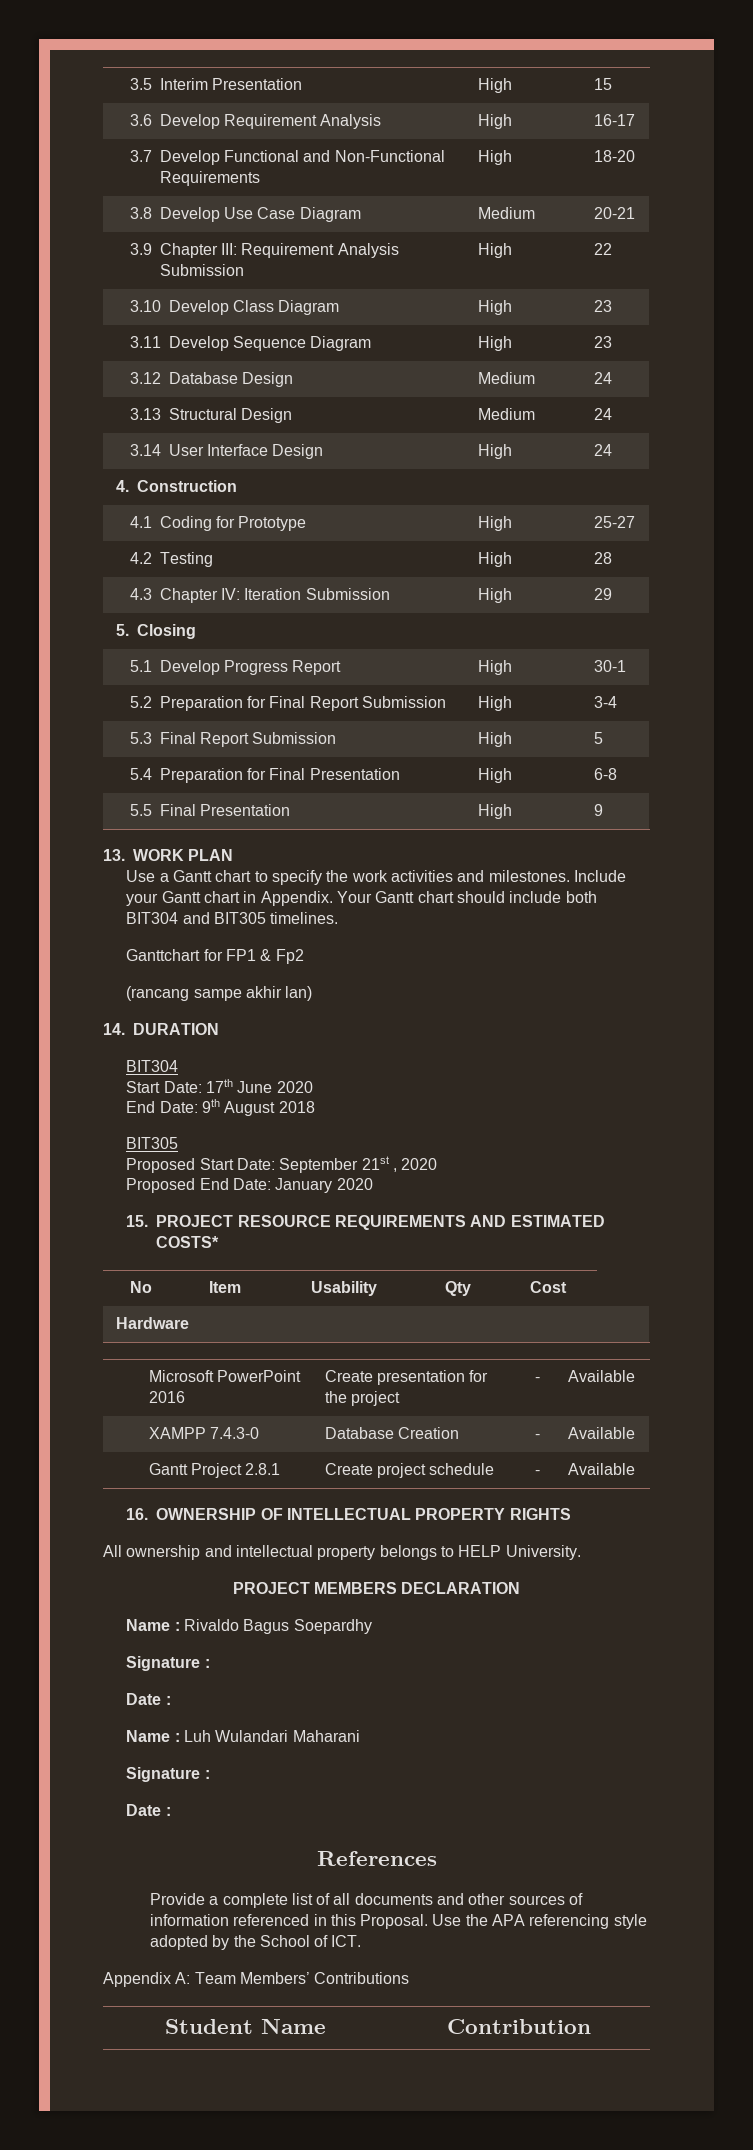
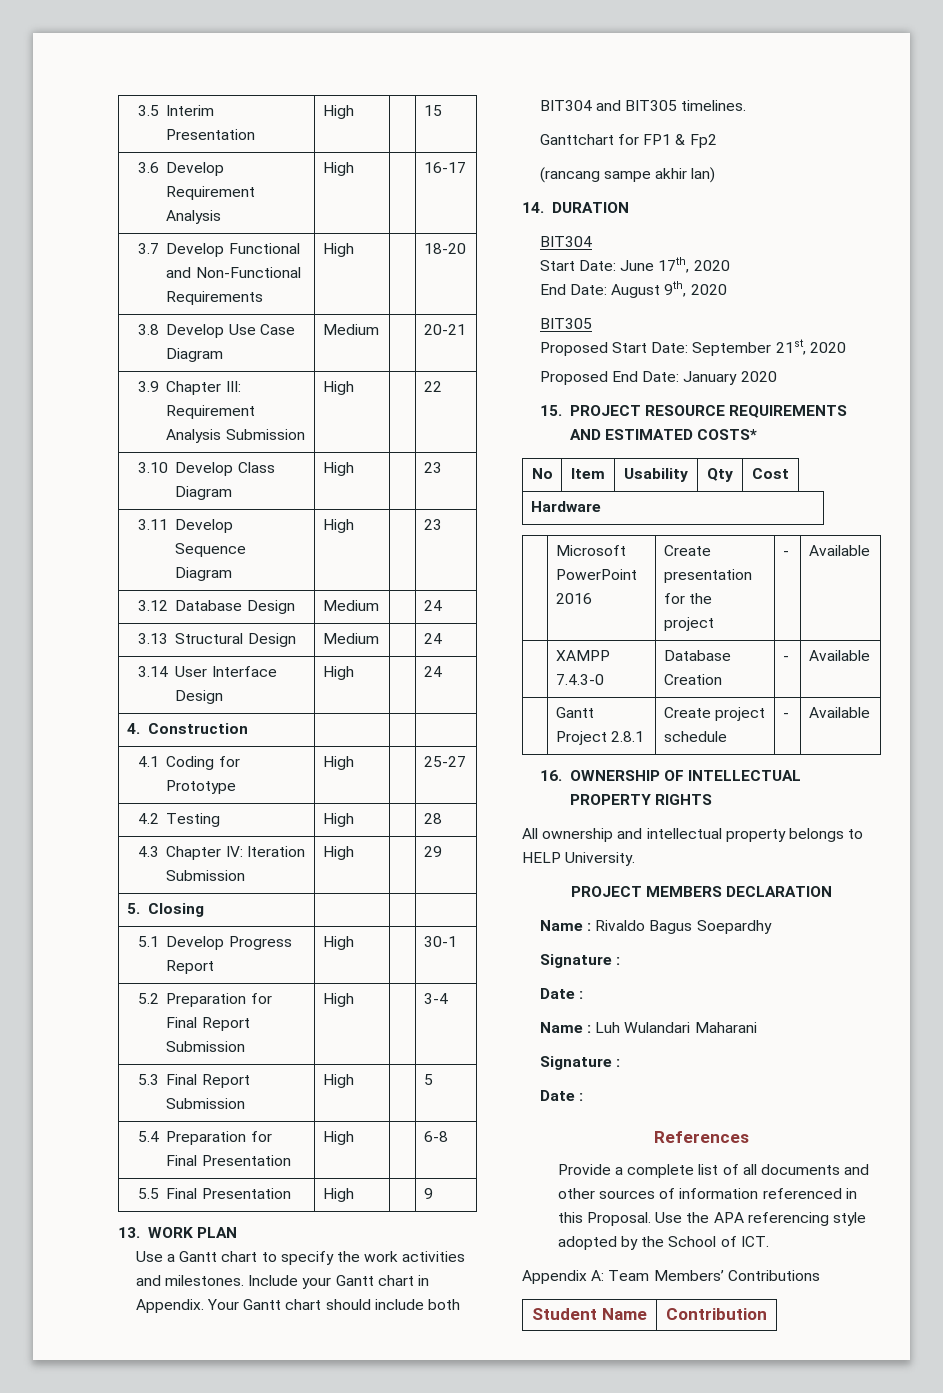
- Start Date: 17th June 2020
+ Start Date: June 17th, 2020
- End Date: 9th August 2018
+ End Date: August 9th, 2020
- Proposed Start Date: September 21st , 2020
+ Proposed Start Date: September 21st, 2020

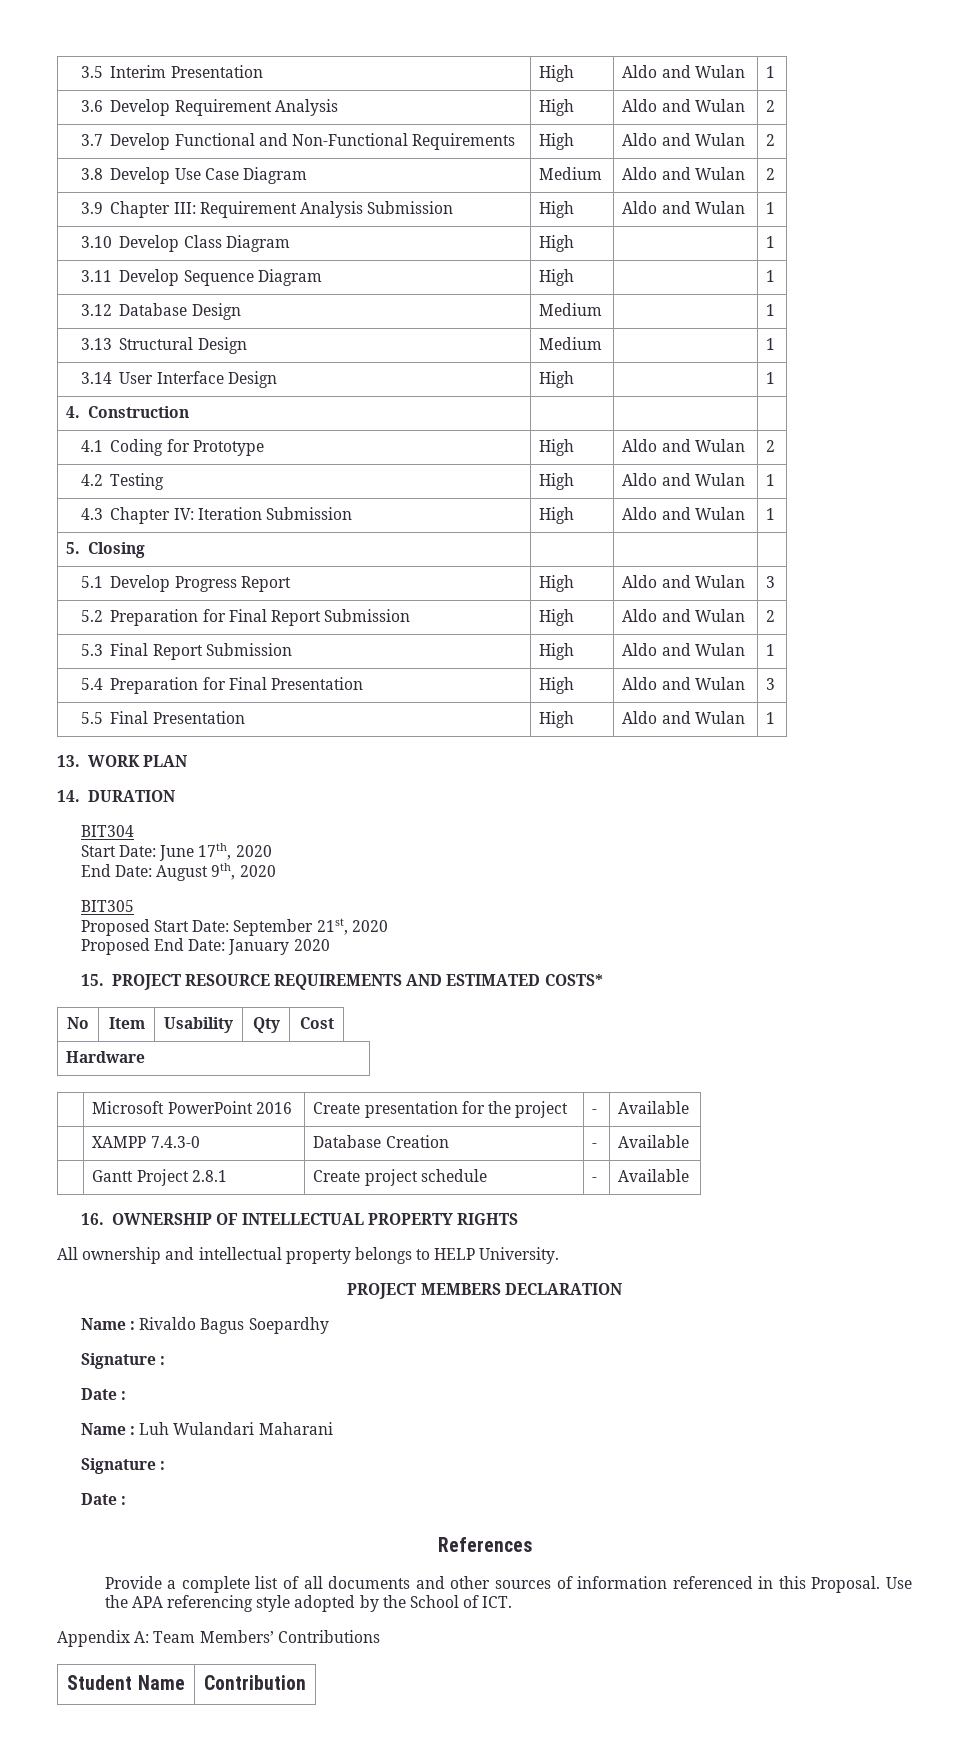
- 3.5 Interim Presentation | High | | 15
+ 3.5 Interim Presentation | High | Aldo and Wulan | 1
- 3.6 Develop Requirement Analysis | High | | 16-17
+ 3.6 Develop Requirement Analysis | High | Aldo and Wulan | 2
- 3.7 Develop Functional and Non-Functional Requirements | High | | 18-20
+ 3.7 Develop Functional and Non-Functional Requirements | High | Aldo and Wulan | 2
- 3.8 Develop Use Case Diagram | Medium | | 20-21
+ 3.8 Develop Use Case Diagram | Medium | Aldo and Wulan | 2
- 3.9 Chapter III: Requirement Analysis Submission | High | | 22
+ 3.9 Chapter III: Requirement Analysis Submission | High | Aldo and Wulan | 1
- 3.10 Develop Class Diagram | High | | 23
+ 3.10 Develop Class Diagram | High | | 1
- 3.11 Develop Sequence Diagram | High | | 23
+ 3.11 Develop Sequence Diagram | High | | 1
- 3.12 Database Design | Medium | | 24
+ 3.12 Database Design | Medium | | 1
- 3.13 Structural Design | Medium | | 24
+ 3.13 Structural Design | Medium | | 1
- 3.14 User Interface Design | High | | 24
+ 3.14 User Interface Design | High | | 1
- 4.1 Coding for Prototype | High | | 25-27
+ 4.1 Coding for Prototype | High | Aldo and Wulan | 2
- 4.2 Testing | High | | 28
+ 4.2 Testing | High | Aldo and Wulan | 1
- 4.3 Chapter IV: Iteration Submission | High | | 29
+ 4.3 Chapter IV: Iteration Submission | High | Aldo and Wulan | 1
- 5.1 Develop Progress Report | High | | 30-1
+ 5.1 Develop Progress Report | High | Aldo and Wulan | 3
- 5.2 Preparation for Final Report Submission | High | | 3-4
+ 5.2 Preparation for Final Report Submission | High | Aldo and Wulan | 2
- 5.3 Final Report Submission | High | | 5
+ 5.3 Final Report Submission | High | Aldo and Wulan | 1
- 5.4 Preparation for Final Presentation | High | | 6-8
+ 5.4 Preparation for Final Presentation | High | Aldo and Wulan | 3
- 5.5 Final Presentation | High | | 9
+ 5.5 Final Presentation | High | Aldo and Wulan | 1
- Use a Gantt chart to specify the work activities and milestones. Include your Gantt chart in Appendix. Your Gantt chart should include both BIT304 and BIT305 timelines.
- Ganttchart for FP1 & Fp2
- (rancang sampe akhir lan)

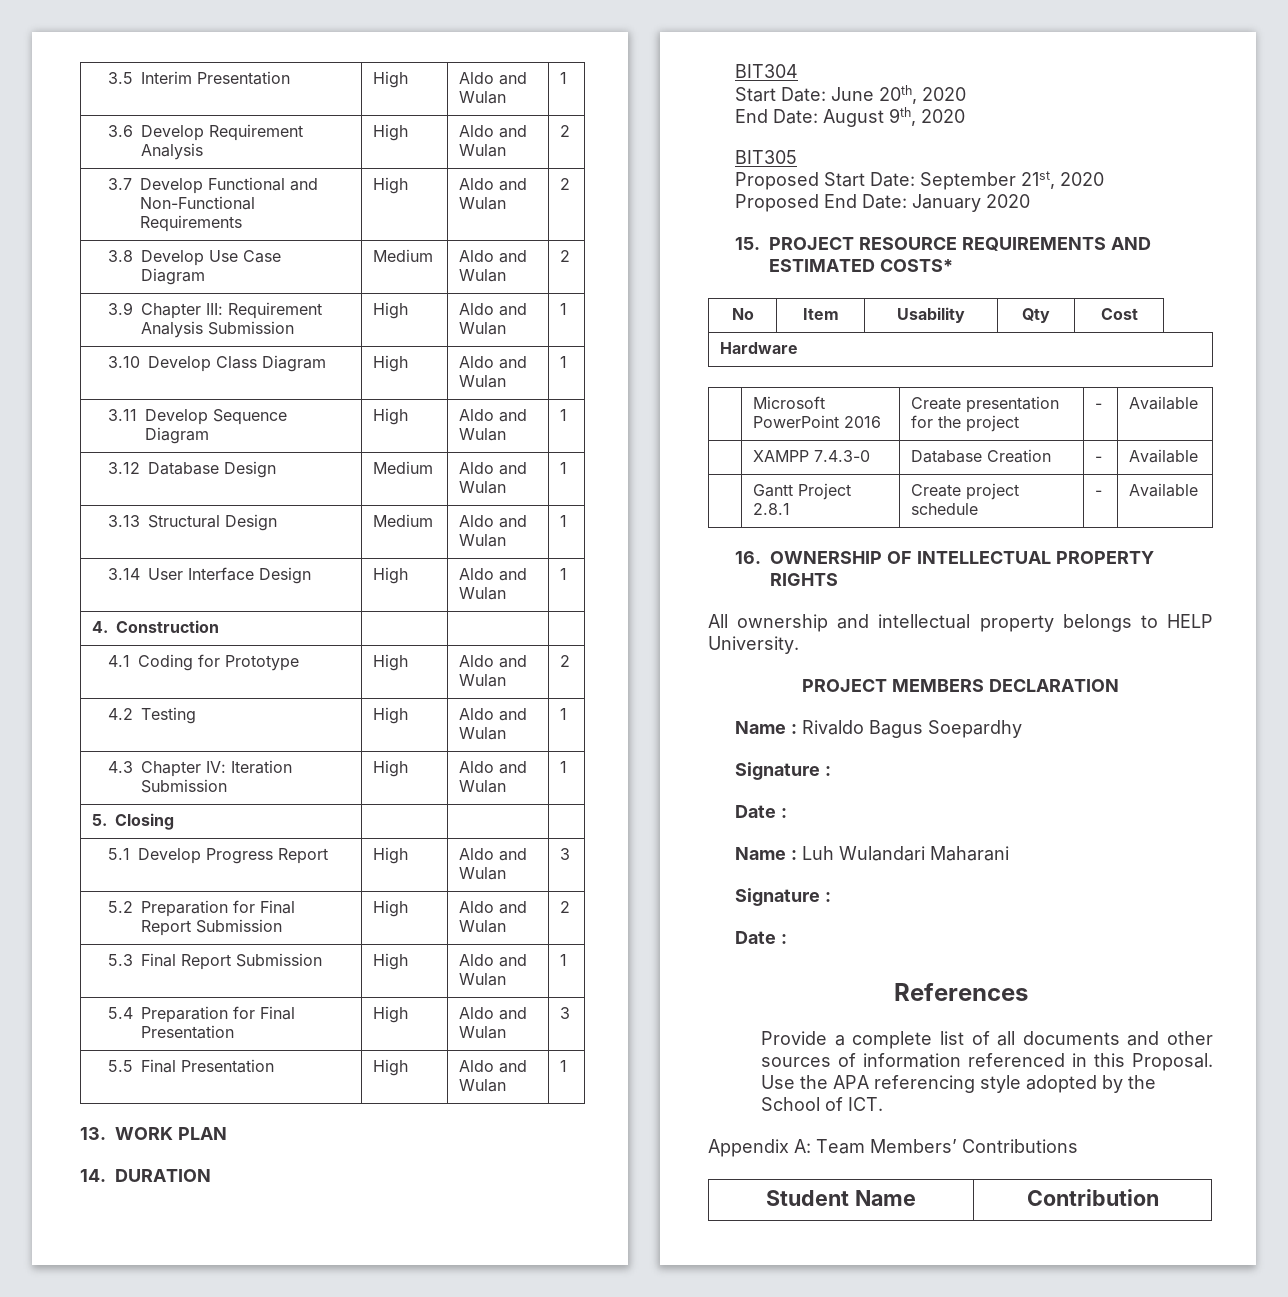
- 3.10 Develop Class Diagram | High | | 1
+ 3.10 Develop Class Diagram | High | Aldo and Wulan | 1
- 3.11 Develop Sequence Diagram | High | | 1
+ 3.11 Develop Sequence Diagram | High | Aldo and Wulan | 1
- 3.12 Database Design | Medium | | 1
+ 3.12 Database Design | Medium | Aldo and Wulan | 1
- 3.13 Structural Design | Medium | | 1
+ 3.13 Structural Design | Medium | Aldo and Wulan | 1
- 3.14 User Interface Design | High | | 1
+ 3.14 User Interface Design | High | Aldo and Wulan | 1
- Start Date: June 17th, 2020
+ Start Date: June 20th, 2020

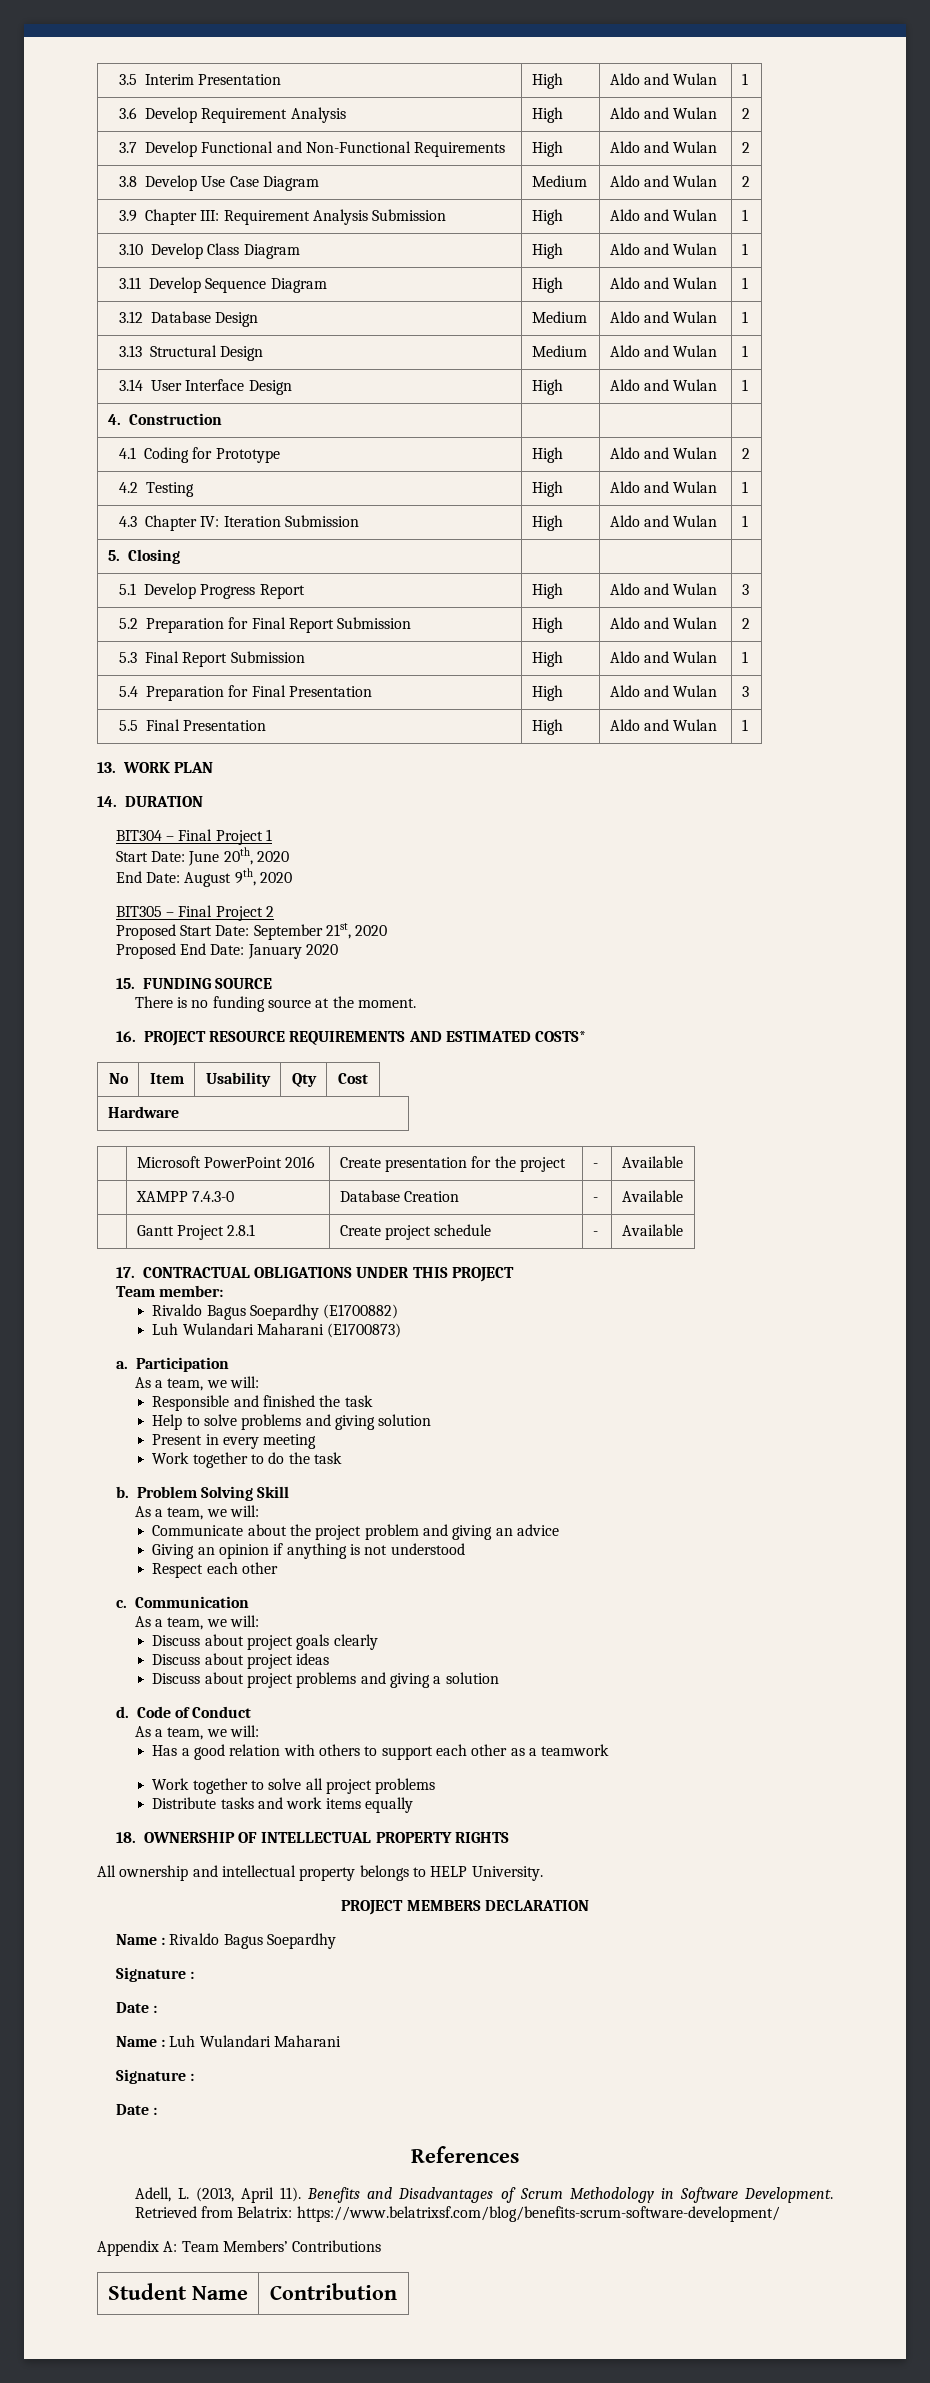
- BIT304
+ BIT304 – Final Project 1
- BIT305
+ BIT305 – Final Project 2
- 15. PROJECT RESOURCE REQUIREMENTS AND ESTIMATED COSTS*
+ 15. FUNDING SOURCE
+ There is no funding source at the moment.
+ 16. PROJECT RESOURCE REQUIREMENTS AND ESTIMATED COSTS*
- 16. OWNERSHIP OF INTELLECTUAL PROPERTY RIGHTS
+ 17. CONTRACTUAL OBLIGATIONS UNDER THIS PROJECT
+ Team member:
+ Rivaldo Bagus Soepardhy (E1700882)
+ Luh Wulandari Maharani (E1700873)
+ a. Participation
+ As a team, we will:
+ Responsible and finished the task
+ Help to solve problems and giving solution
+ Present in every meeting
+ Work together to do the task
+ b. Problem Solving Skill
+ As a team, we will:
+ Communicate about the project problem and giving an advice
+ Giving an opinion if anything is not understood
+ Respect each other
+ c. Communication
+ As a team, we will:
+ Discuss about project goals clearly
+ Discuss about project ideas
+ Discuss about project problems and giving a solution
+ d. Code of Conduct
+ As a team, we will:
+ Has a good relation with others to support each other as a teamwork
+ Work together to solve all project problems
+ Distribute tasks and work items equally
+ 18. OWNERSHIP OF INTELLECTUAL PROPERTY RIGHTS
- Provide a complete list of all documents and other sources of information referenced in this Proposal. Use the APA referencing style adopted by the School of ICT.
+ Adell, L. (2013, April 11). Benefits and Disadvantages of Scrum Methodology in Software Development. Retrieved from Belatrix: https://www.belatrixsf.com/blog/benefits-scrum-software-development/

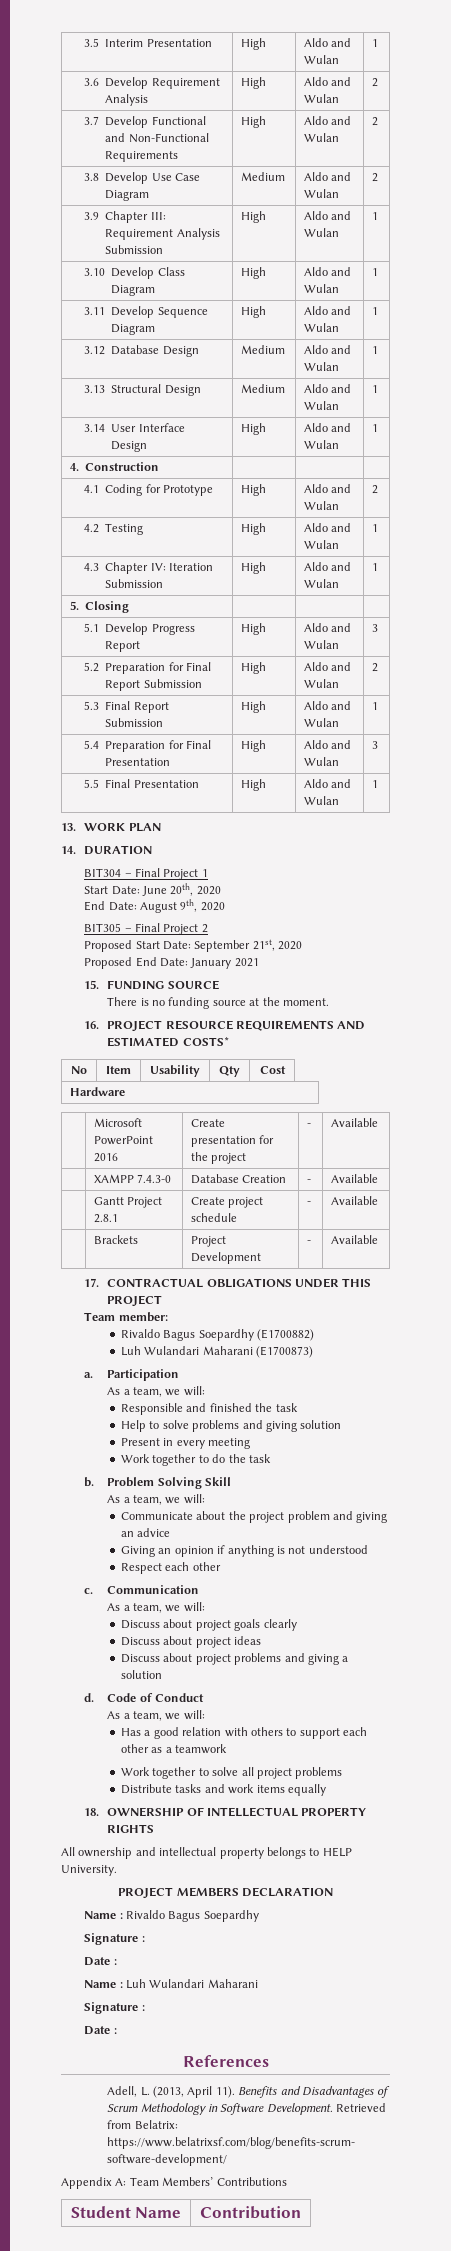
- Proposed End Date: January 2020
+ Proposed End Date: January 2021
+ | Brackets | Project Development | - | Available

